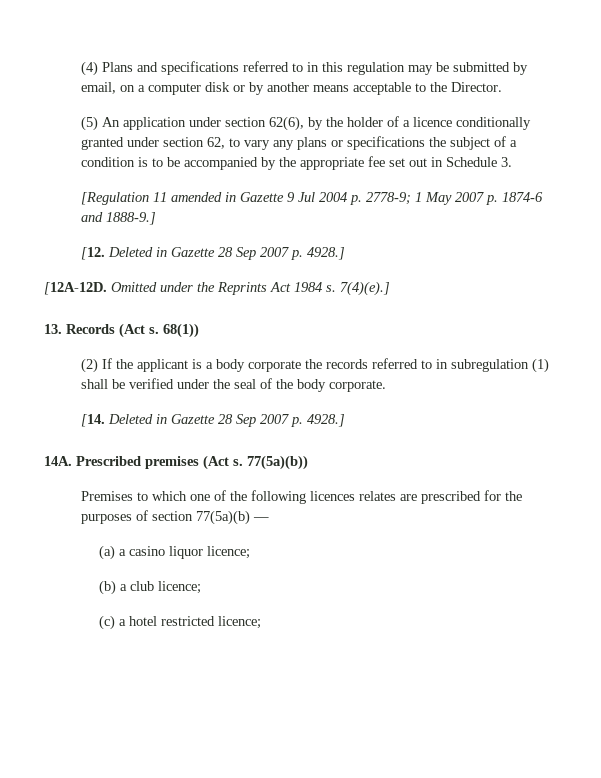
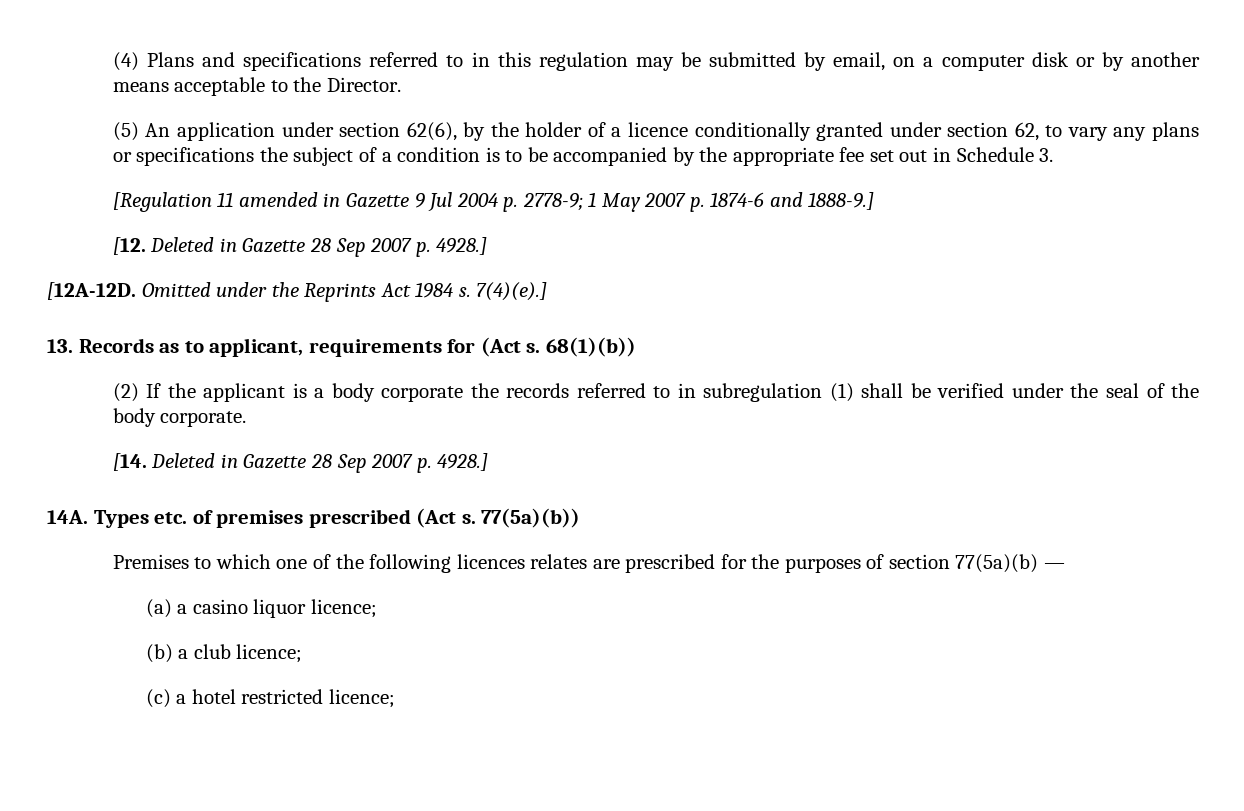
- 13. Records (Act s. 68(1))
+ 13. Records as to applicant, requirements for (Act s. 68(1)(b))
- Prescribed premises (Act s.
+ Types etc. of premises prescribed (Act s.

